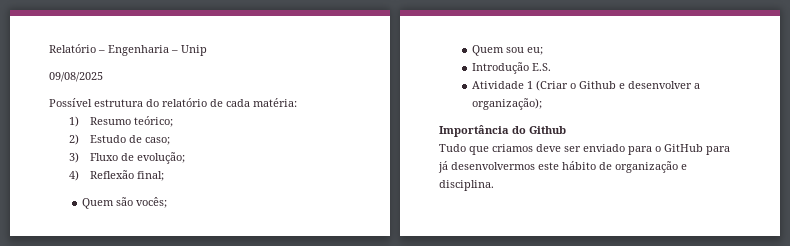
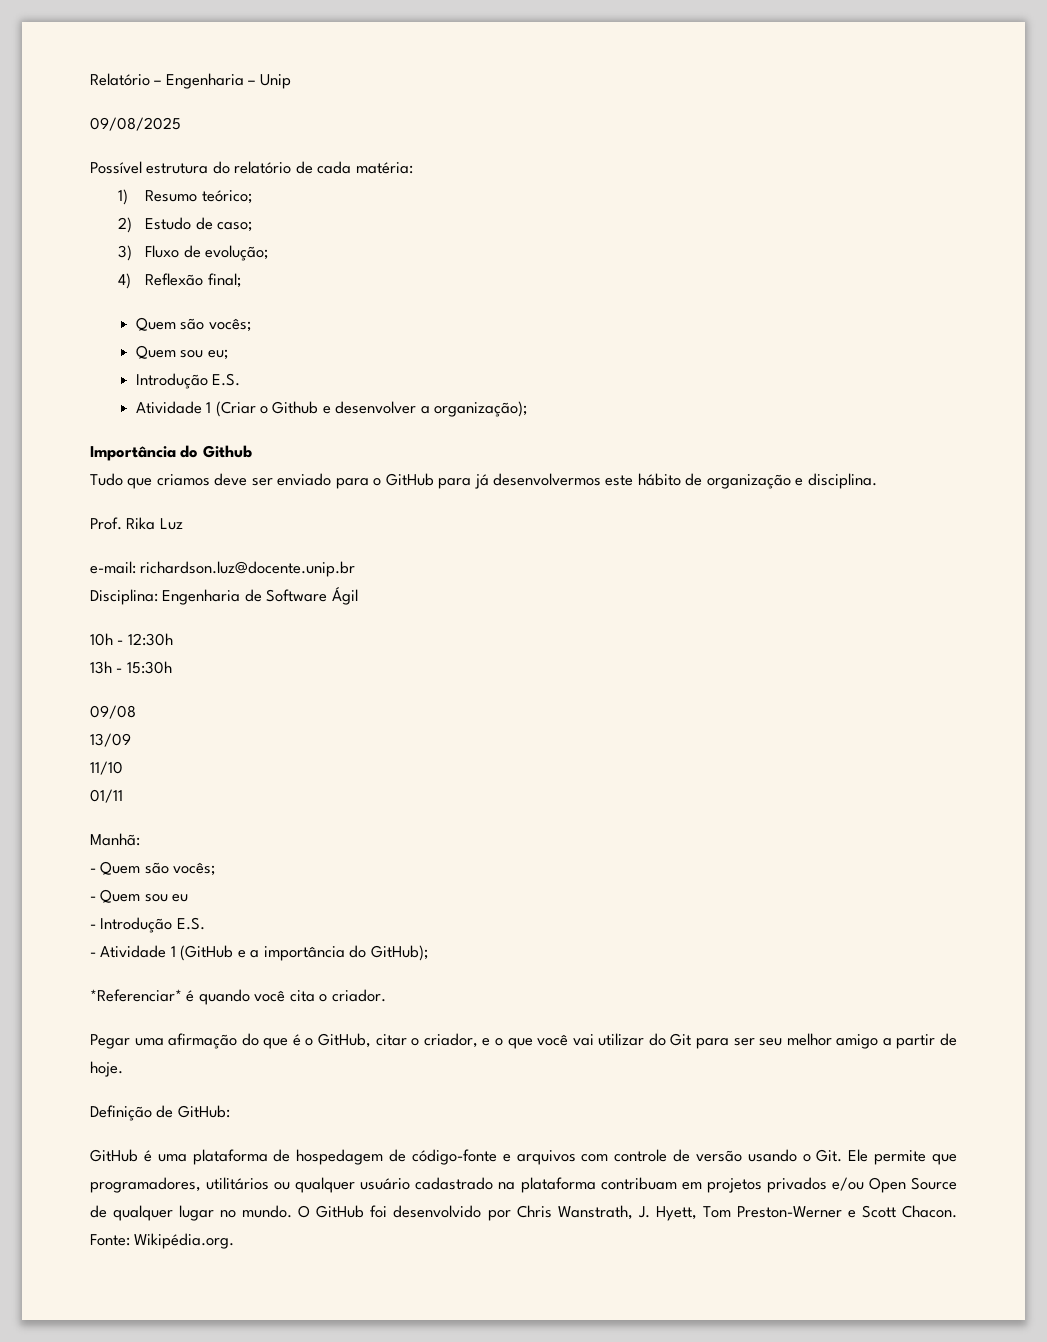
+ Prof. Rika Luz
+ e-mail: richardson.luz@docente.unip.br
+ Disciplina: Engenharia de Software Ágil
+ 10h - 12:30h
+ 13h - 15:30h
+ 09/08
+ 13/09
+ 11/10
+ 01/11
+ Manhã:
+ - Quem são vocês;
+ - Quem sou eu
+ - Introdução E.S.
+ - Atividade 1 (GitHub e a importância do GitHub);
+ *Referenciar* é quando você cita o criador.
+ Pegar uma afirmação do que é o GitHub, citar o criador, e o que você vai utilizar do Git para ser seu melhor amigo a partir de hoje.
+ Definição de GitHub:
+ GitHub é uma plataforma de hospedagem de código-fonte e arquivos com controle de versão usando o Git. Ele permite que programadores, utilitários ou qualquer usuário cadastrado na plataforma contribuam em projetos privados e/ou Open Source de qualquer lugar no mundo. O GitHub foi desenvolvido por Chris Wanstrath, J. Hyett, Tom Preston-Werner e Scott Chacon. Fonte: Wikipédia.org.

